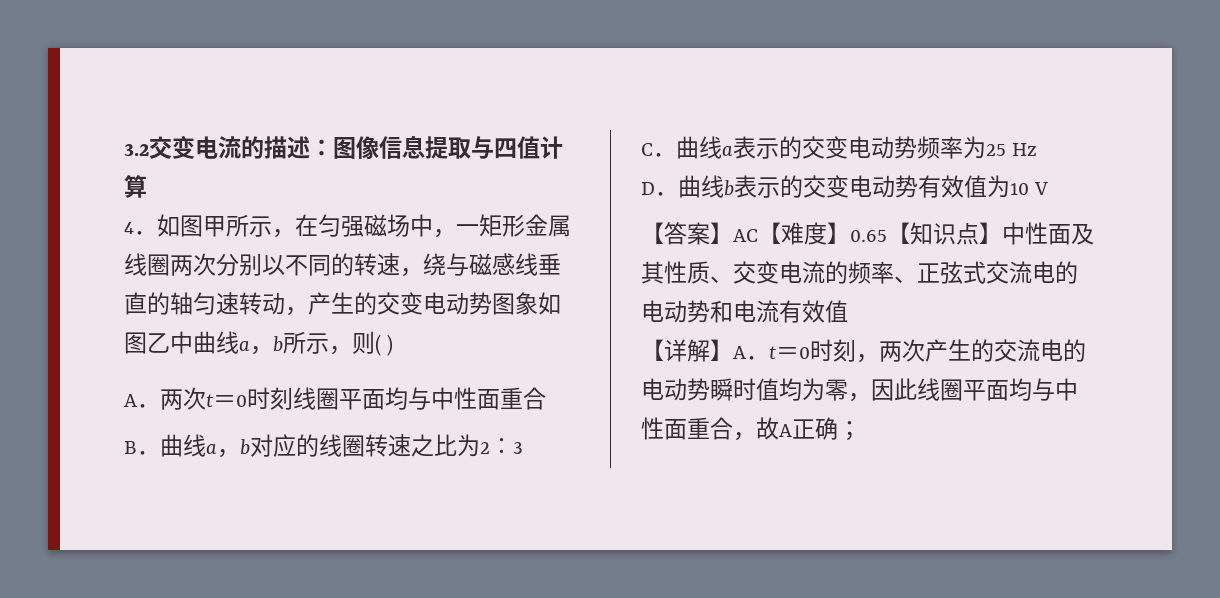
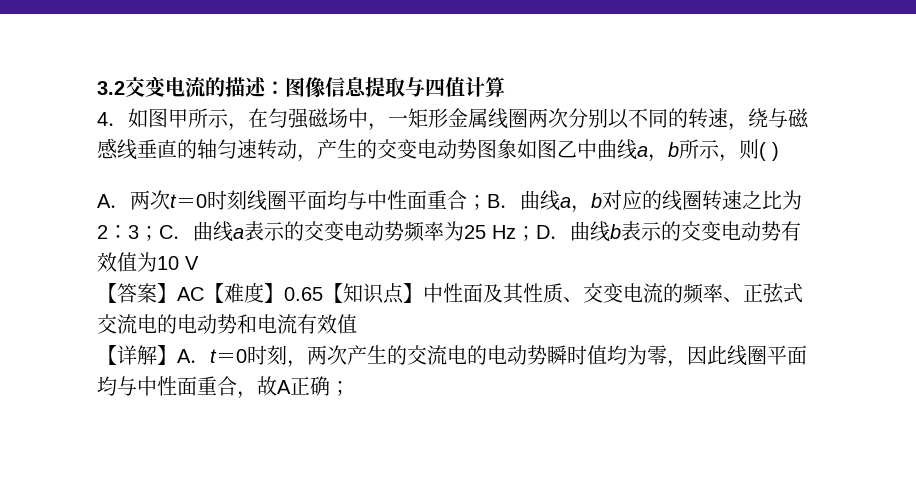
- A．两次t＝0时刻线圈平面均与中性面重合
- B．曲线a，b对应的线圈转速之比为2∶3
- C．曲线a表示的交变电动势频率为25 Hz
- D．曲线b表示的交变电动势有效值为10 V
+ A．两次t＝0时刻线圈平面均与中性面重合；B．曲线a，b对应的线圈转速之比为2∶3；C．曲线a表示的交变电动势频率为25 Hz；D．曲线b表示的交变电动势有效值为10 V

